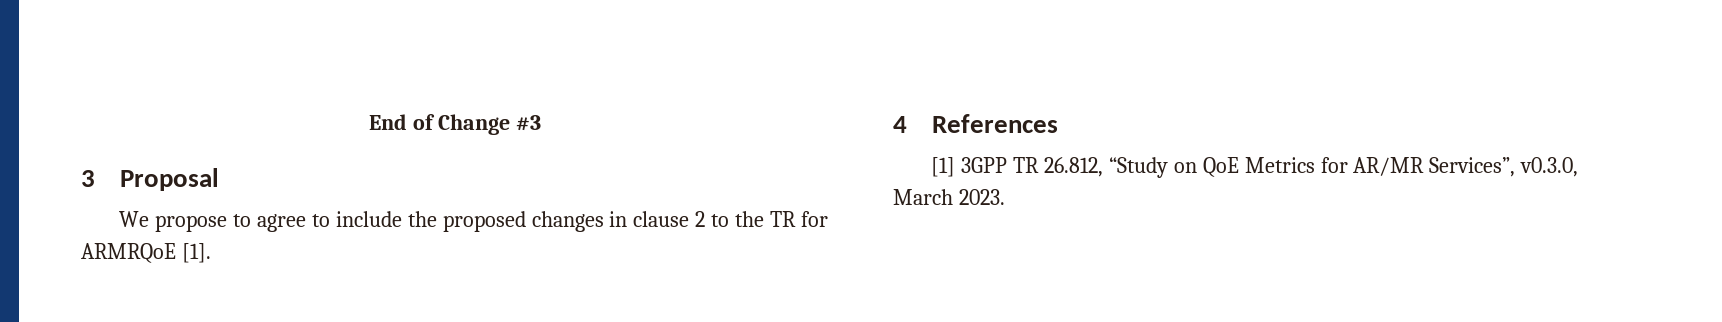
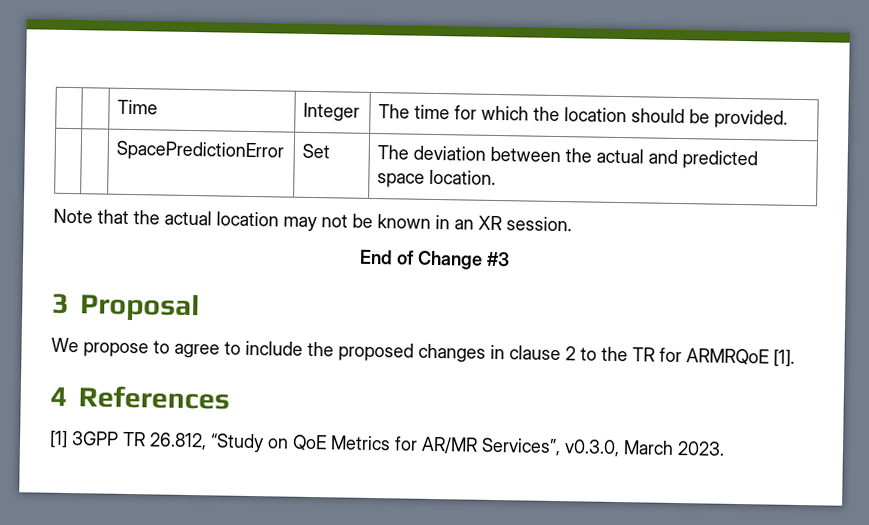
+ | | Time | Integer | The time for which the location should be provided.
+ | | SpacePredictionError | Set | The deviation between the actual and predicted space location.
+ Note that the actual location may not be known in an XR session.

